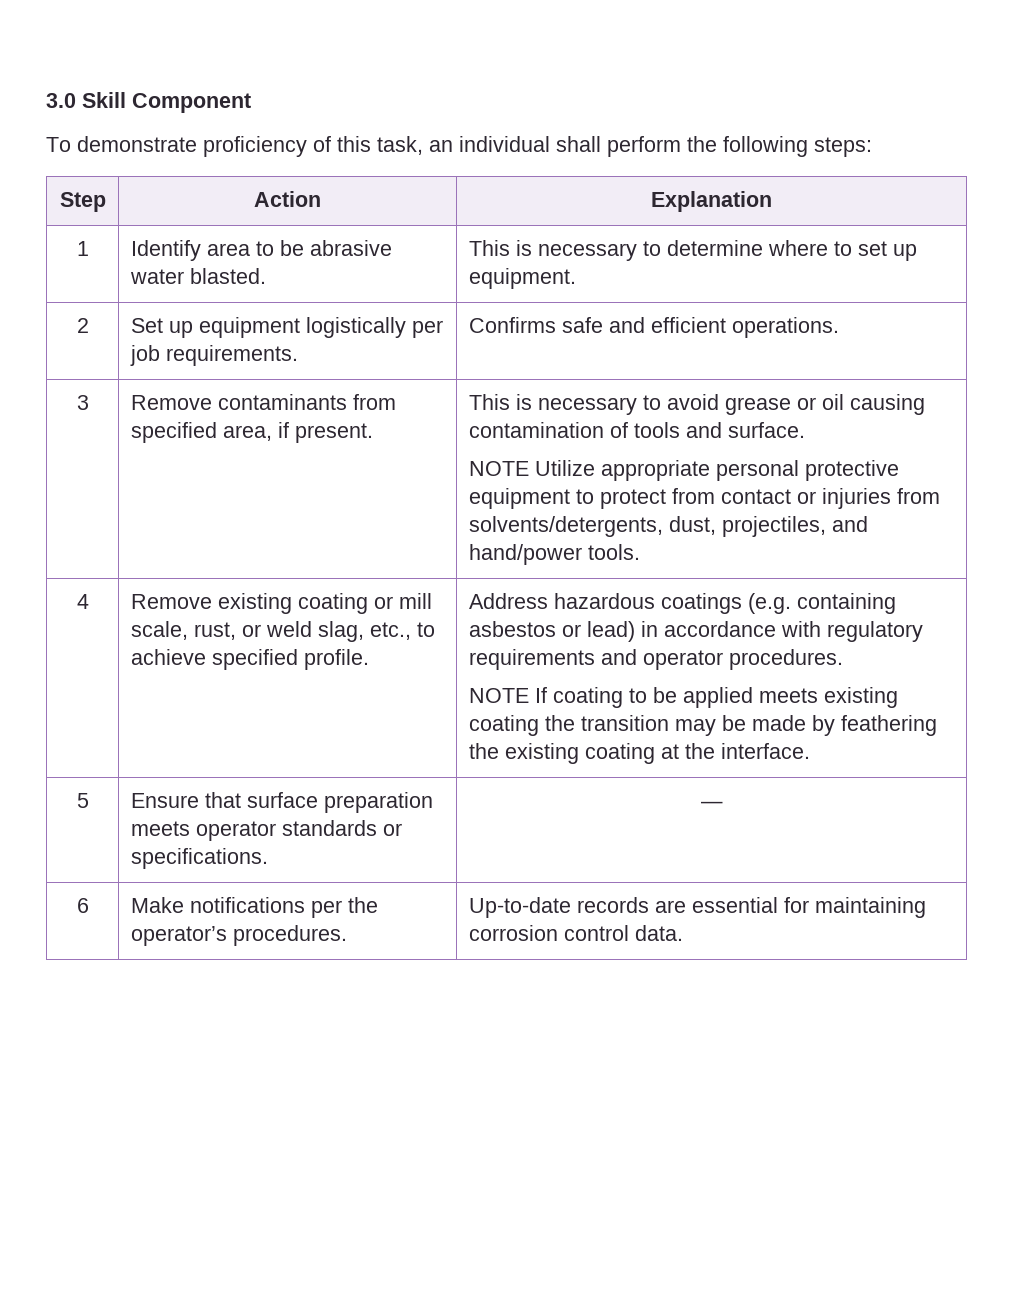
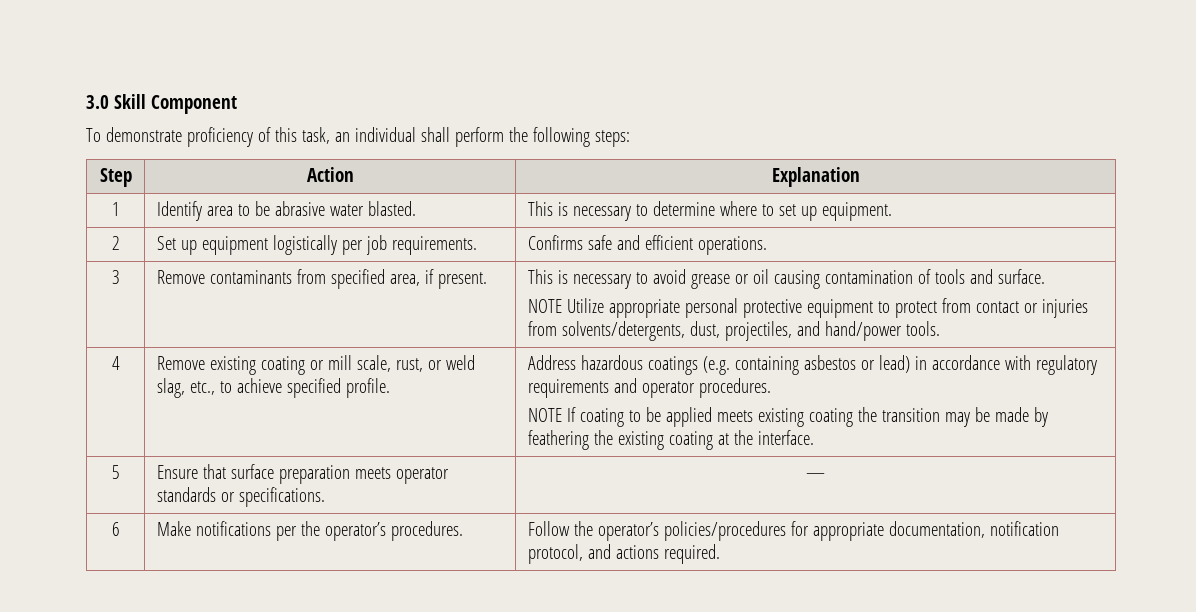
- 6 | Make notifications per the operator’s procedures. | Up-to-date records are essential for maintaining corrosion control data.
+ 6 | Make notifications per the operator’s procedures. | Follow the operator’s policies/procedures for appropriate documentation, notification protocol, and actions required.

